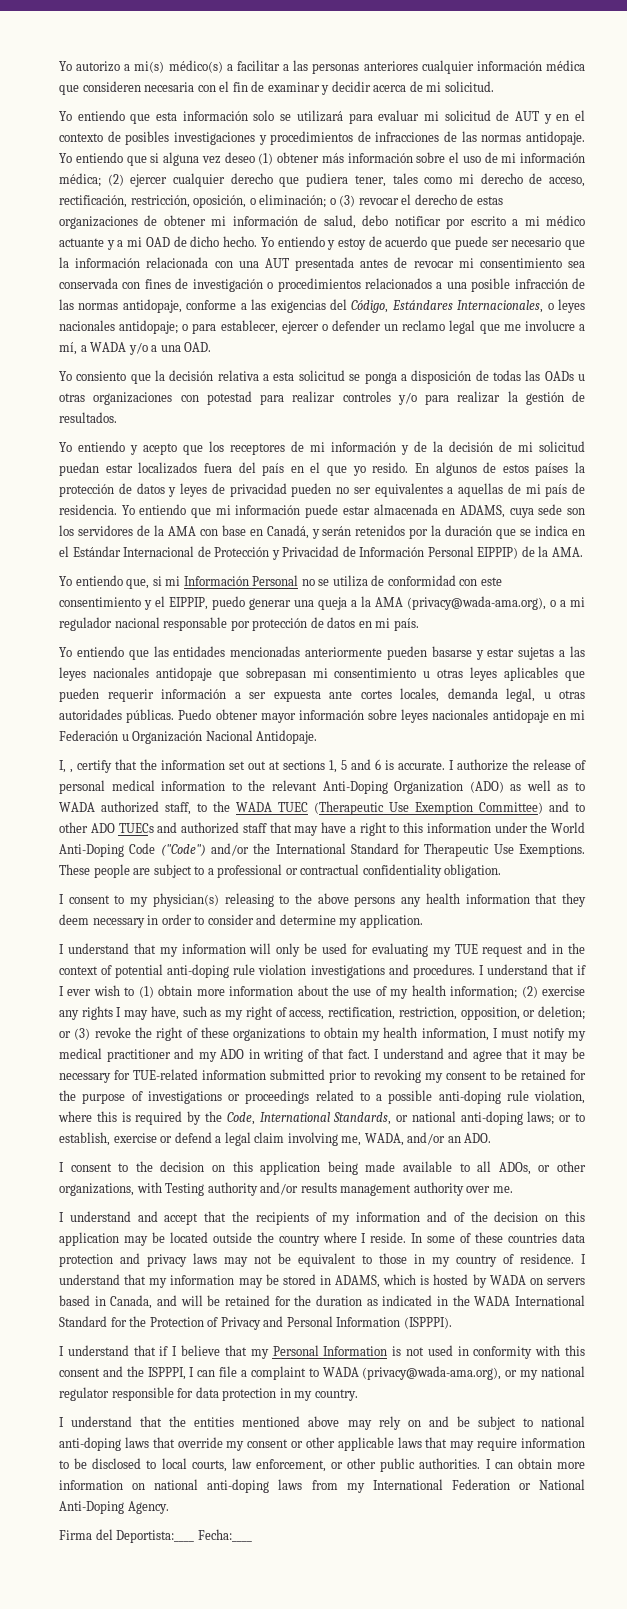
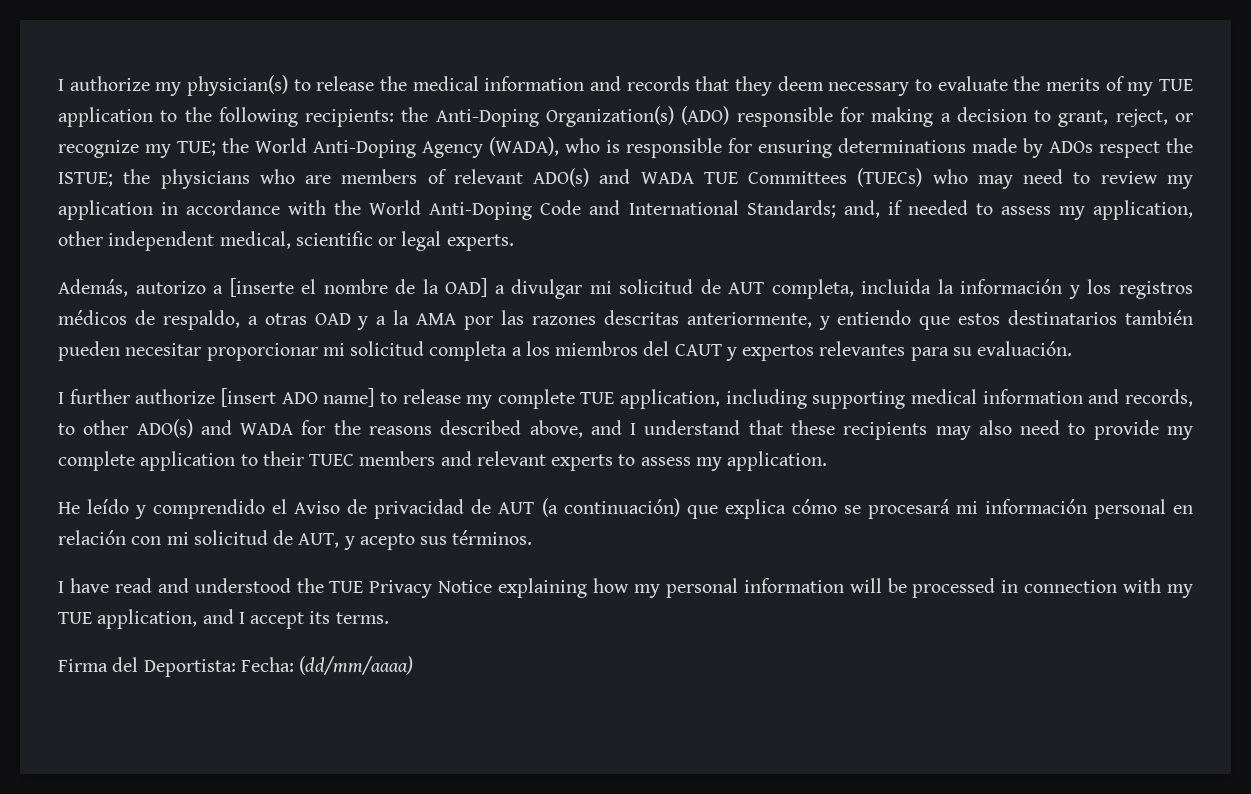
- Yo autorizo a mi(s) médico(s) a facilitar a las personas anteriores cualquier información médica que consideren necesaria con el fin de examinar y decidir acerca de mi solicitud.
- Yo entiendo que esta información solo se utilizará para evaluar mi solicitud de AUT y en el contexto de posibles investigaciones y procedimientos de infracciones de las normas antidopaje. Yo entiendo que si alguna vez deseo (1) obtener más información sobre el uso de mi información médica; (2) ejercer cualquier derecho que pudiera tener, tales como mi derecho de acceso, rectificación, restricción, oposición, o eliminación; o (3) revocar el derecho de estas organizaciones de obtener mi información de salud, debo notificar por escrito a mi médico actuante y a mi OAD de dicho hecho. Yo entiendo y estoy de acuerdo que puede ser necesario que la información relacionada con una AUT presentada antes de revocar mi consentimiento sea conservada con fines de investigación o procedimientos relacionados a una posible infracción de las normas antidopaje, conforme a las exigencias del Código, Estándares Internacionales, o leyes nacionales antidopaje; o para establecer, ejercer o defender un reclamo legal que me involucre a mí, a WADA y/o a una OAD.
- Yo consiento que la decisión relativa a esta solicitud se ponga a disposición de todas las OADs u otras organizaciones con potestad para realizar controles y/o para realizar la gestión de resultados.
- Yo entiendo y acepto que los receptores de mi información y de la decisión de mi solicitud puedan estar localizados fuera del país en el que yo resido. En algunos de estos países la protección de datos y leyes de privacidad pueden no ser equivalentes a aquellas de mi país de residencia. Yo entiendo que mi información puede estar almacenada en ADAMS, cuya sede son los servidores de la AMA con base en Canadá, y serán retenidos por la duración que se indica en el Estándar Internacional de Protección y Privacidad de Información Personal EIPPIP) de la AMA.
- Yo entiendo que, si mi Información Personal no se utiliza de conformidad con este consentimiento y el EIPPIP, puedo generar una queja a la AMA (privacy@wada-ama.org), o a mi regulador nacional responsable por protección de datos en mi país.
- Yo entiendo que las entidades mencionadas anteriormente pueden basarse y estar sujetas a las leyes nacionales antidopaje que sobrepasan mi consentimiento u otras leyes aplicables que pueden requerir información a ser expuesta ante cortes locales, demanda legal, u otras autoridades públicas. Puedo obtener mayor información sobre leyes nacionales antidopaje en mi Federación u Organización Nacional Antidopaje.
- I, , certify that the information set out at sections 1, 5 and 6 is accurate. I authorize the release of personal medical information to the relevant Anti-Doping Organization (ADO) as well as to WADA authorized staff, to the WADA TUEC (Therapeutic Use Exemption Committee) and to other ADO TUECs and authorized staff that may have a right to this information under the World Anti-Doping Code ("Code") and/or the International Standard for Therapeutic Use Exemptions. These people are subject to a professional or contractual confidentiality obligation.
- I consent to my physician(s) releasing to the above persons any health information that they deem necessary in order to consider and determine my application.
- I understand that my information will only be used for evaluating my TUE request and in the context of potential anti-doping rule violation investigations and procedures. I understand that if I ever wish to (1) obtain more information about the use of my health information; (2) exercise any rights I may have, such as my right of access, rectification, restriction, opposition, or deletion; or (3) revoke the right of these organizations to obtain my health information, I must notify my medical practitioner and my ADO in writing of that fact. I understand and agree that it may be necessary for TUE-related information submitted prior to revoking my consent to be retained for the purpose of investigations or proceedings related to a possible anti-doping rule violation, where this is required by the Code, International Standards, or national anti-doping laws; or to establish, exercise or defend a legal claim involving me, WADA, and/or an ADO.
- I consent to the decision on this application being made available to all ADOs, or other organizations, with Testing authority and/or results management authority over me.
- I understand and accept that the recipients of my information and of the decision on this application may be located outside the country where I reside. In some of these countries data protection and privacy laws may not be equivalent to those in my country of residence. I understand that my information may be stored in ADAMS, which is hosted by WADA on servers based in Canada, and will be retained for the duration as indicated in the WADA International Standard for the Protection of Privacy and Personal Information (ISPPPI).
- I understand that if I believe that my Personal Information is not used in conformity with this consent and the ISPPPI, I can file a complaint to WADA (privacy@wada-ama.org), or my national regulator responsible for data protection in my country.
- I understand that the entities mentioned above may rely on and be subject to national anti-doping laws that override my consent or other applicable laws that may require information to be disclosed to local courts, law enforcement, or other public authorities. I can obtain more information on national anti-doping laws from my International Federation or National Anti-Doping Agency.
+ I authorize my physician(s) to release the medical information and records that they deem necessary to evaluate the merits of my TUE application to the following recipients: the Anti-Doping Organization(s) (ADO) responsible for making a decision to grant, reject, or recognize my TUE; the World Anti-Doping Agency (WADA), who is responsible for ensuring determinations made by ADOs respect the ISTUE; the physicians who are members of relevant ADO(s) and WADA TUE Committees (TUECs) who may need to review my application in accordance with the World Anti-Doping Code and International Standards; and, if needed to assess my application, other independent medical, scientific or legal experts.
+ Además, autorizo a [inserte el nombre de la OAD] a divulgar mi solicitud de AUT completa, incluida la información y los registros médicos de respaldo, a otras OAD y a la AMA por las razones descritas anteriormente, y entiendo que estos destinatarios también pueden necesitar proporcionar mi solicitud completa a los miembros del CAUT y expertos relevantes para su evaluación.
+ I further authorize [insert ADO name] to release my complete TUE application, including supporting medical information and records, to other ADO(s) and WADA for the reasons described above, and I understand that these recipients may also need to provide my complete application to their TUEC members and relevant experts to assess my application.
+ He leído y comprendido el Aviso de privacidad de AUT (a continuación) que explica cómo se procesará mi información personal en relación con mi solicitud de AUT, y acepto sus términos.
+ I have read and understood the TUE Privacy Notice explaining how my personal information will be processed in connection with my TUE application, and I accept its terms.
- Firma del Deportista:____ Fecha:____
+ Firma del Deportista: Fecha: (dd/mm/aaaa)

